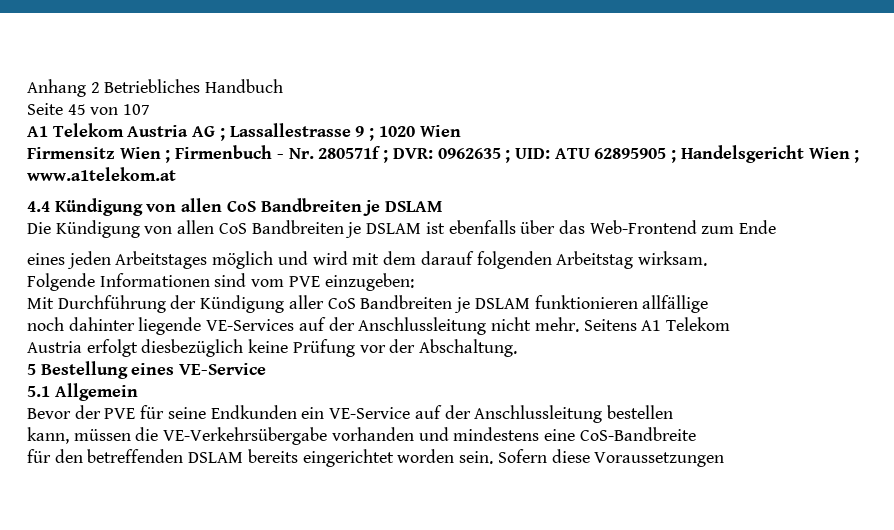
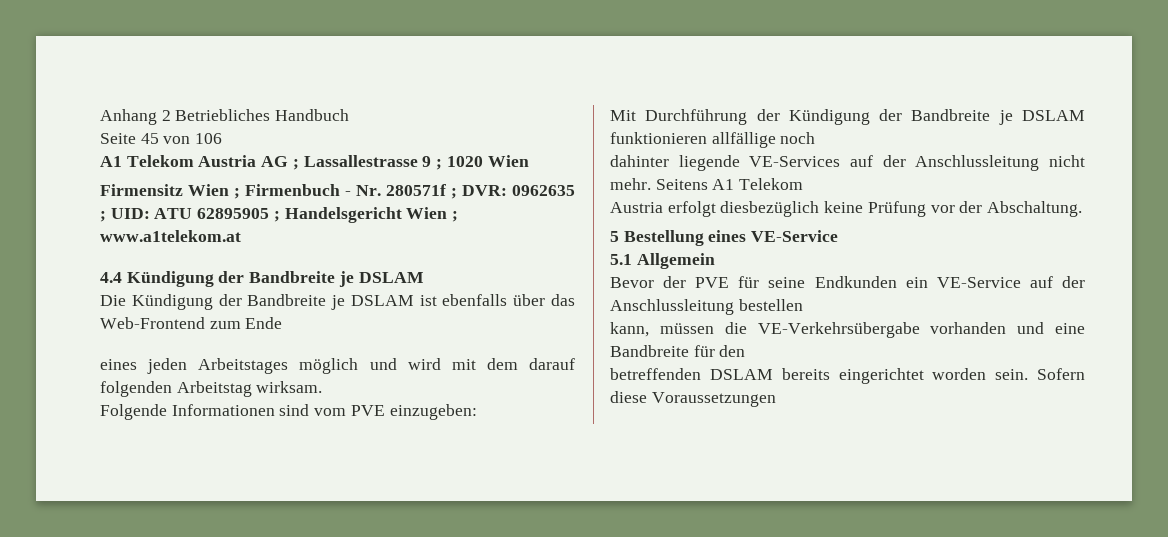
- Seite 45 von 107
+ Seite 45 von 106
- 4.4 Kündigung von allen CoS Bandbreiten je DSLAM
+ 4.4 Kündigung der Bandbreite je DSLAM
- Die Kündigung von allen CoS Bandbreiten je DSLAM ist ebenfalls über das Web-Frontend zum Ende
+ Die Kündigung der Bandbreite je DSLAM ist ebenfalls über das Web-Frontend zum Ende
- Mit Durchführung der Kündigung aller CoS Bandbreiten je DSLAM funktionieren allfällige
- noch dahinter liegende VE-Services auf der Anschlussleitung nicht mehr.
+ Mit Durchführung der Kündigung der Bandbreite je DSLAM funktionieren allfällige noch
+ dahinter liegende VE-Services auf der Anschlussleitung nicht mehr.
- kann, müssen die VE-Verkehrsübergabe vorhanden und mindestens eine CoS-Bandbreite
- für den betreffenden DSLAM bereits eingerichtet worden sein.
+ kann, müssen die VE-Verkehrsübergabe vorhanden und eine Bandbreite für den
+ betreffenden DSLAM bereits eingerichtet worden sein.

